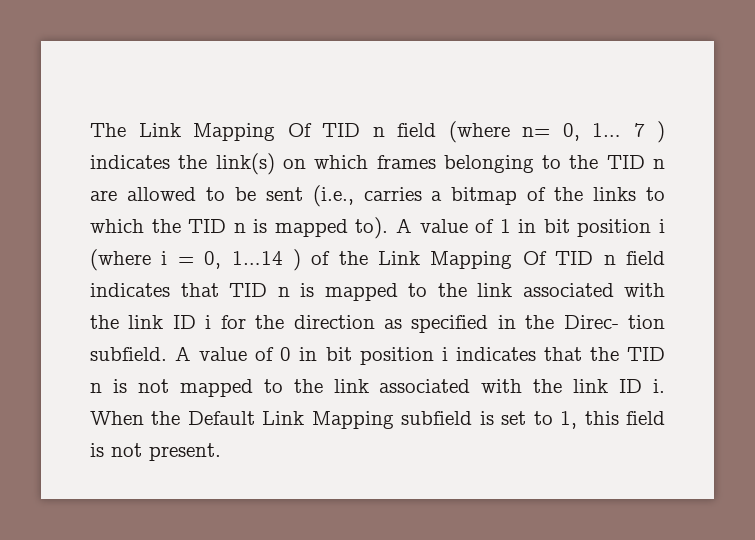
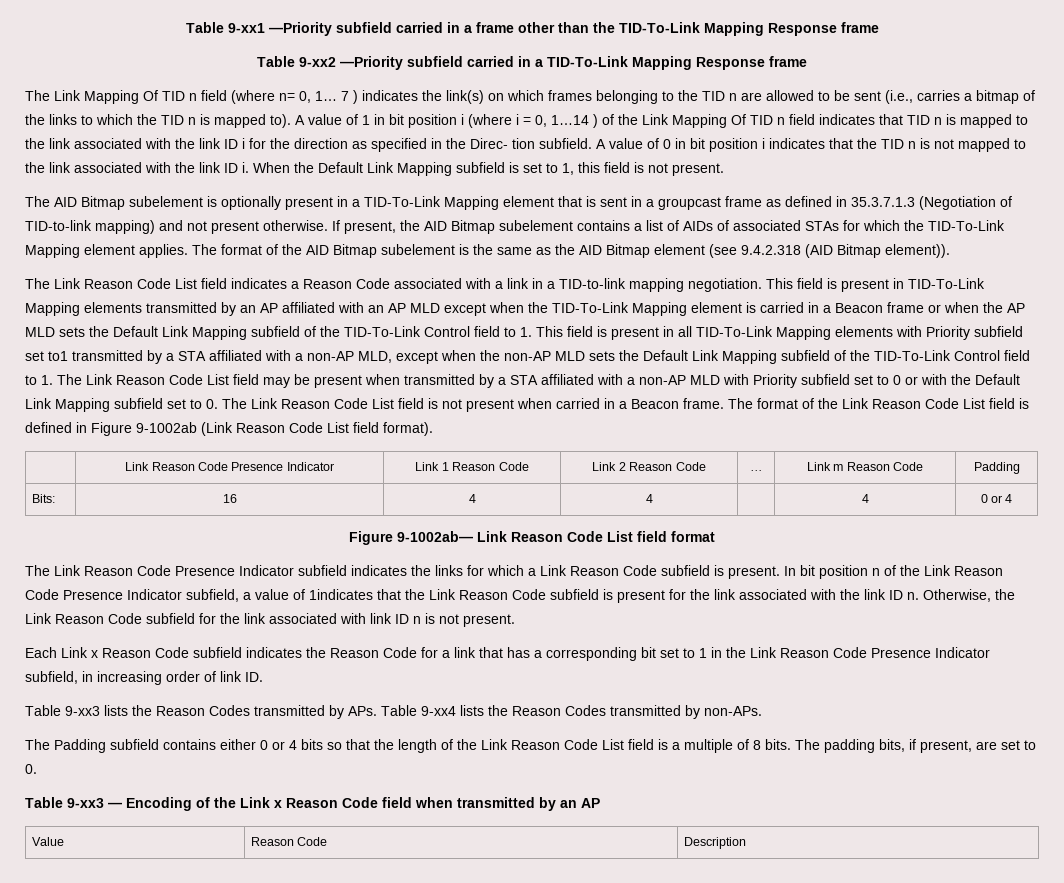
+ Table 9-xx1 —Priority subfield carried in a frame other than the TID-To-Link Mapping Response frame
+ Table 9-xx2 —Priority subfield carried in a TID-To-Link Mapping Response frame
+ The AID Bitmap subelement is optionally present in a TID-To-Link Mapping element that is sent in a groupcast frame as defined in 35.3.7.1.3 (Negotiation of TID-to-link mapping) and not present otherwise. If present, the AID Bitmap subelement contains a list of AIDs of associated STAs for which the TID-To-Link Mapping element applies. The format of the AID Bitmap subelement is the same as the AID Bitmap element (see 9.4.2.318 (AID Bitmap element)).
+ The Link Reason Code List field indicates a Reason Code associated with a link in a TID-to-link mapping negotiation. This field is present in TID-To-Link Mapping elements transmitted by an AP affiliated with an AP MLD except when the TID-To-Link Mapping element is carried in a Beacon frame or when the AP MLD sets the Default Link Mapping subfield of the TID-To-Link Control field to 1. This field is present in all TID-To-Link Mapping elements with Priority subfield set to1 transmitted by a STA affiliated with a non-AP MLD, except when the non-AP MLD sets the Default Link Mapping subfield of the TID-To-Link Control field to 1. The Link Reason Code List field may be present when transmitted by a STA affiliated with a non-AP MLD with Priority subfield set to 0 or with the Default Link Mapping subfield set to 0. The Link Reason Code List field is not present when carried in a Beacon frame. The format of the Link Reason Code List field is defined in Figure 9-1002ab (Link Reason Code List field format).
+ | Link Reason Code Presence Indicator | Link 1 Reason Code | Link 2 Reason Code | … | Link m Reason Code | Padding
+ Bits: | 16 | 4 | 4 | | 4 | 0 or 4
+ Figure 9-1002ab— Link Reason Code List field format
+ The Link Reason Code Presence Indicator subfield indicates the links for which a Link Reason Code subfield is present. In bit position n of the Link Reason Code Presence Indicator subfield, a value of 1indicates that the Link Reason Code subfield is present for the link associated with the link ID n. Otherwise, the Link Reason Code subfield for the link associated with link ID n is not present.
+ Each Link x Reason Code subfield indicates the Reason Code for a link that has a corresponding bit set to 1 in the Link Reason Code Presence Indicator subfield, in increasing order of link ID.
+ Table 9-xx3 lists the Reason Codes transmitted by APs. Table 9-xx4 lists the Reason Codes transmitted by non-APs.
+ The Padding subfield contains either 0 or 4 bits so that the length of the Link Reason Code List field is a multiple of 8 bits. The padding bits, if present, are set to 0.
+ Table 9-xx3 — Encoding of the Link x Reason Code field when transmitted by an AP
+ Value | Reason Code | Description

